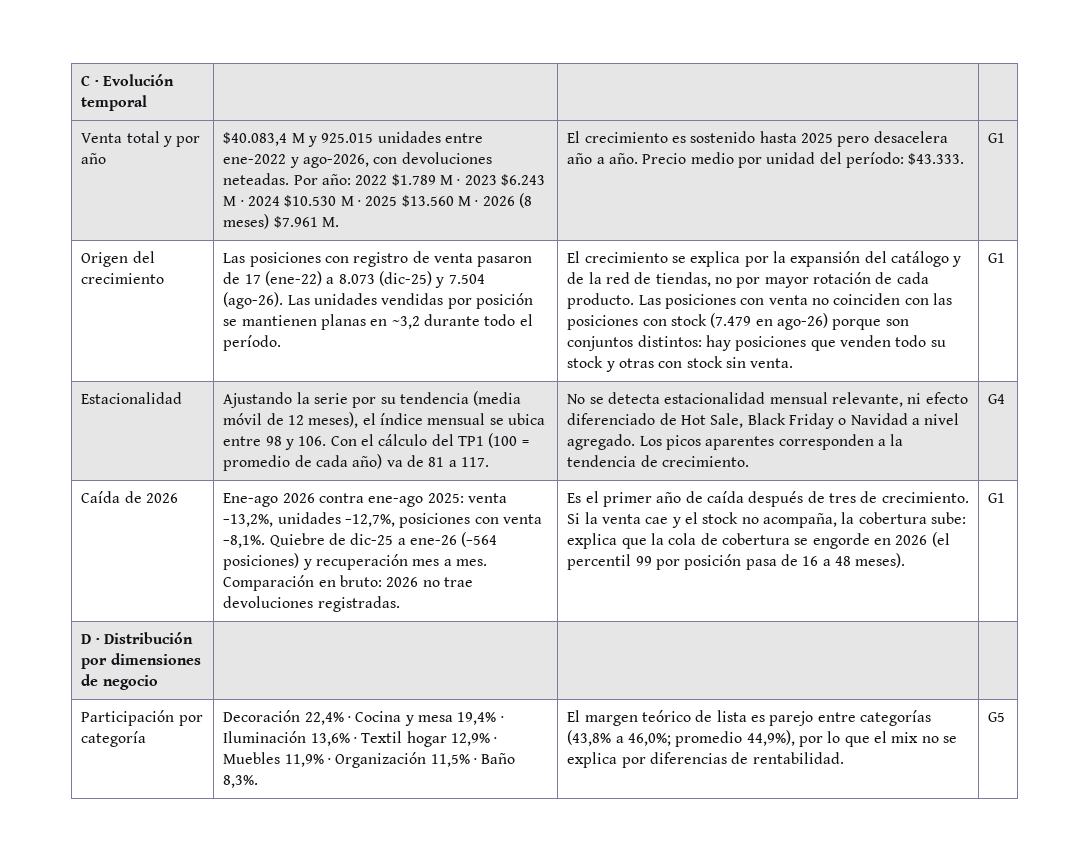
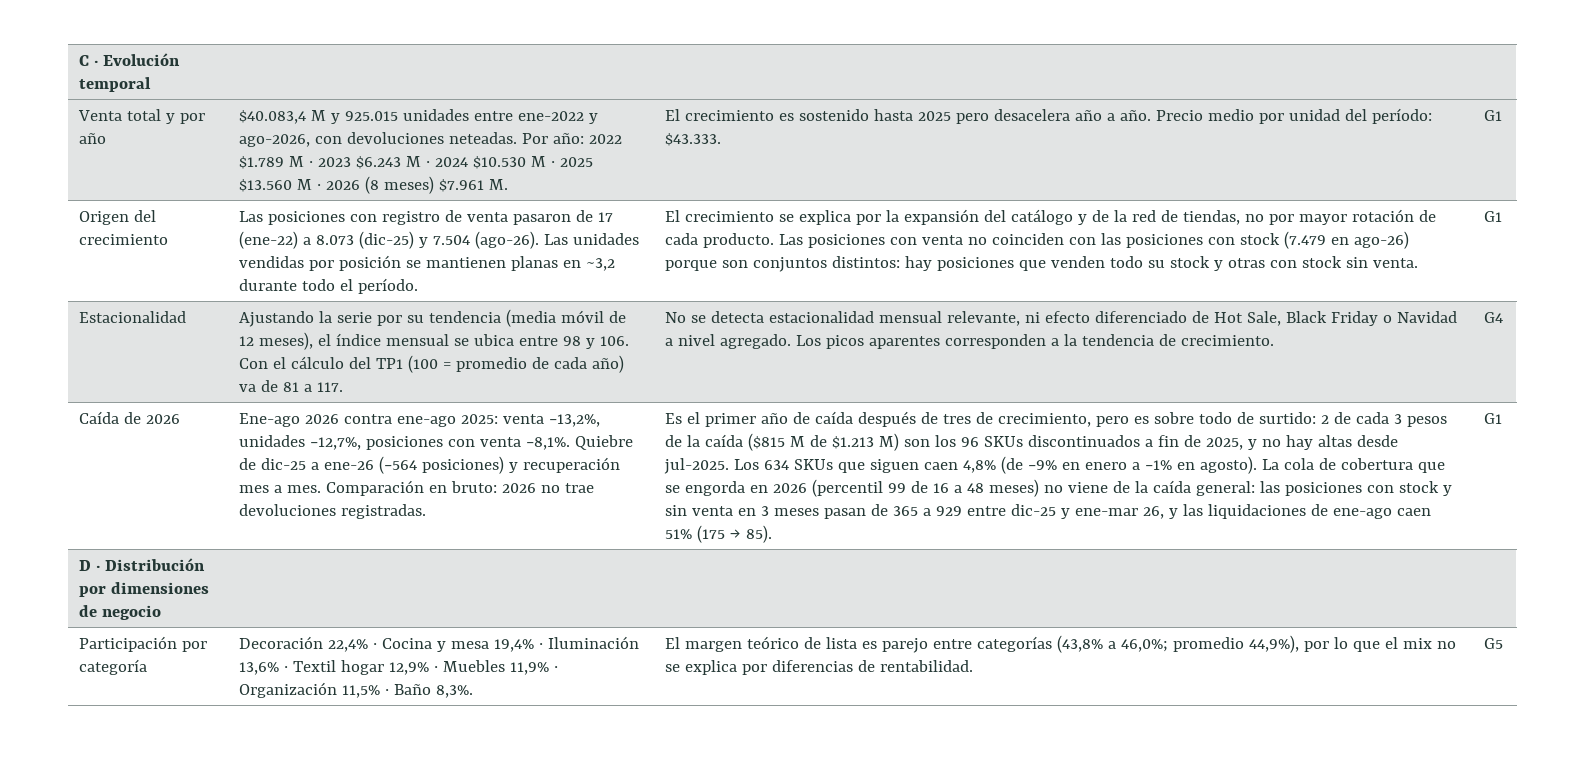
- Es el primer año de caída después de tres de crecimiento. Si la venta cae y el stock no acompaña, la cobertura sube: explica que la cola de cobertura se engorde en 2026 (el percentil 99 por posición pasa de 16 a 48 meses).
+ Es el primer año de caída después de tres de crecimiento, pero es sobre todo de surtido: 2 de cada 3 pesos de la caída ($815 M de $1.213 M) son los 96 SKUs discontinuados a fin de 2025, y no hay altas desde jul-2025. Los 634 SKUs que siguen caen 4,8% (de −9% en enero a −1% en agosto). La cola de cobertura que se engorda en 2026 (percentil 99 de 16 a 48 meses) no viene de la caída general: las posiciones con stock y sin venta en 3 meses pasan de 365 a 929 entre dic-25 y ene-mar 26, y las liquidaciones de ene-ago caen 51% (175 → 85).

